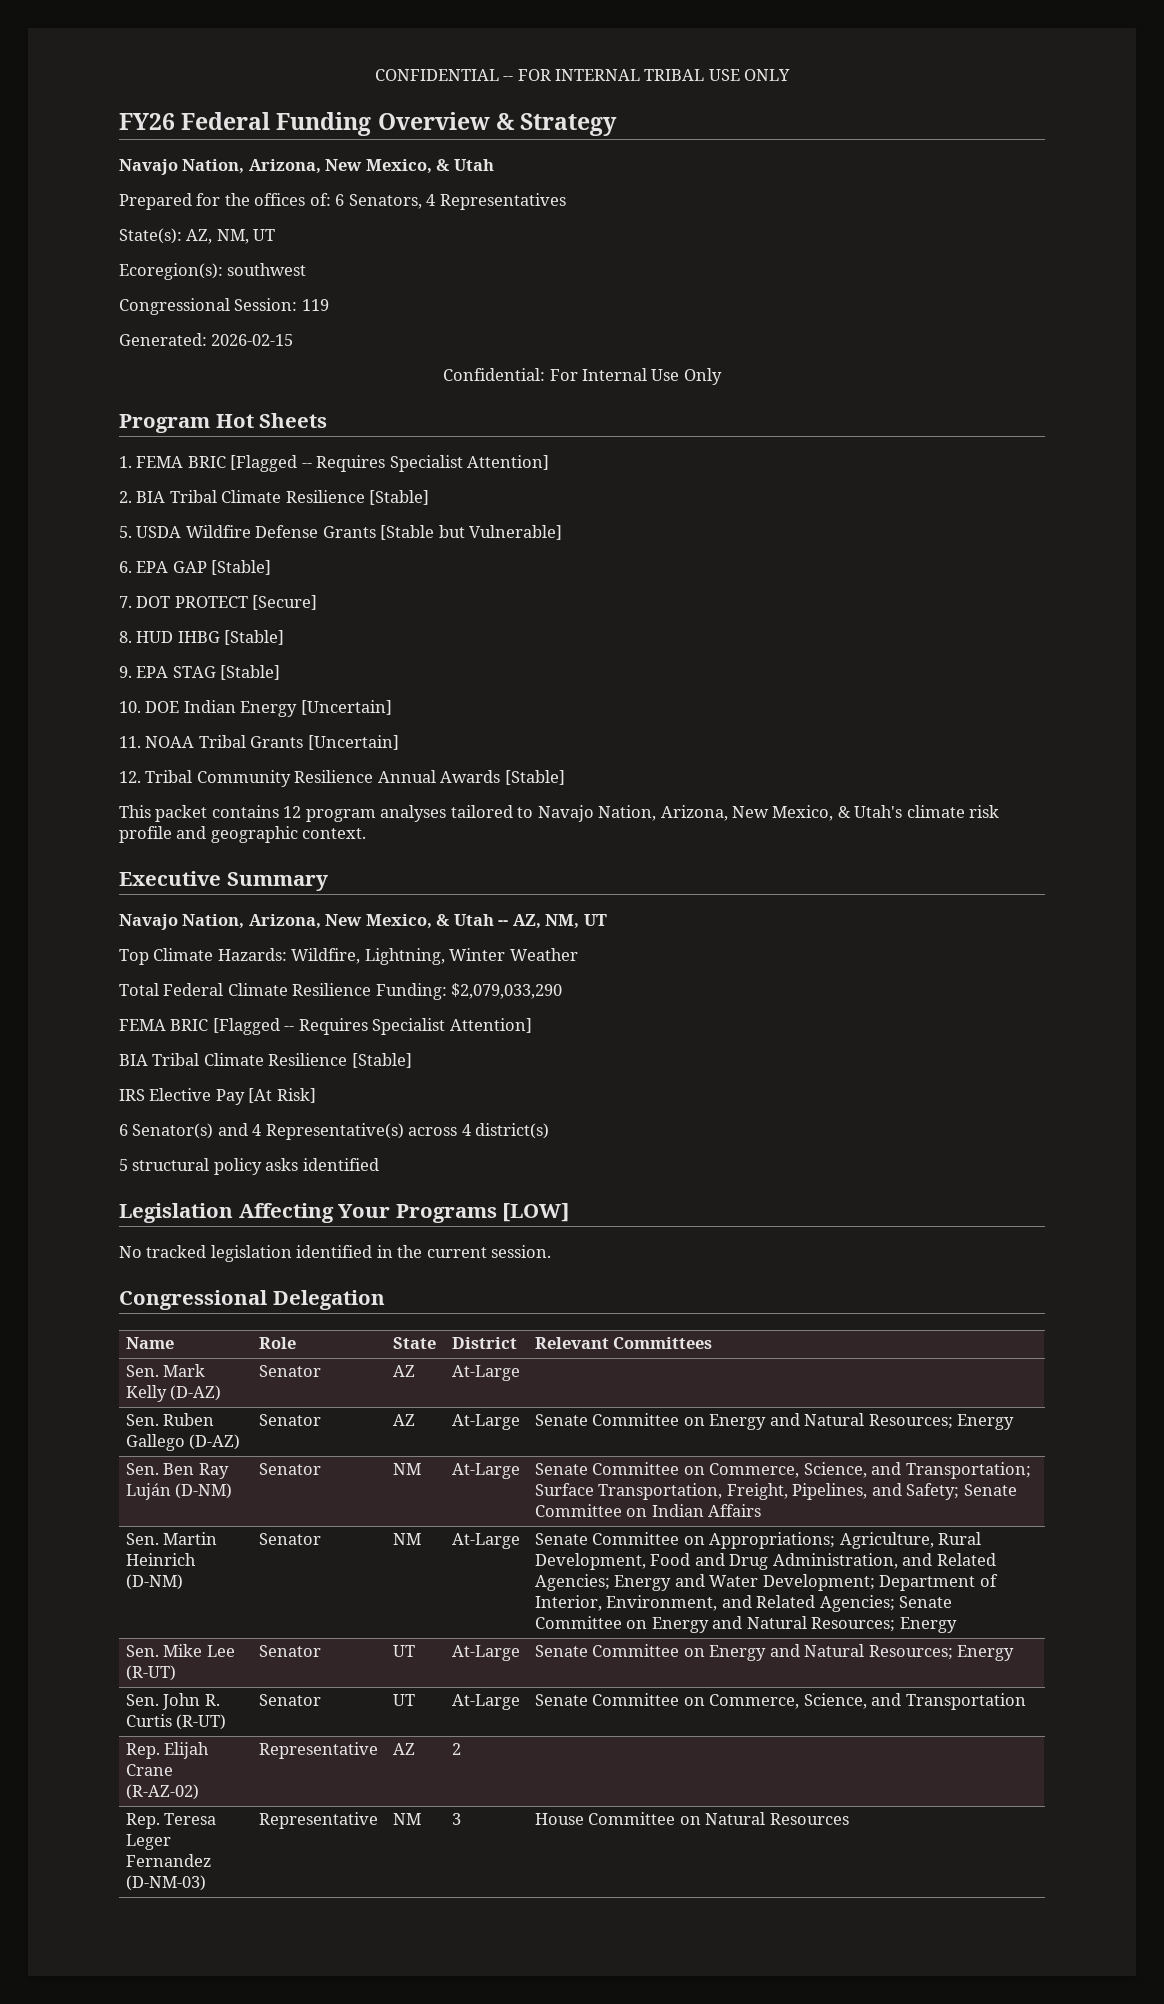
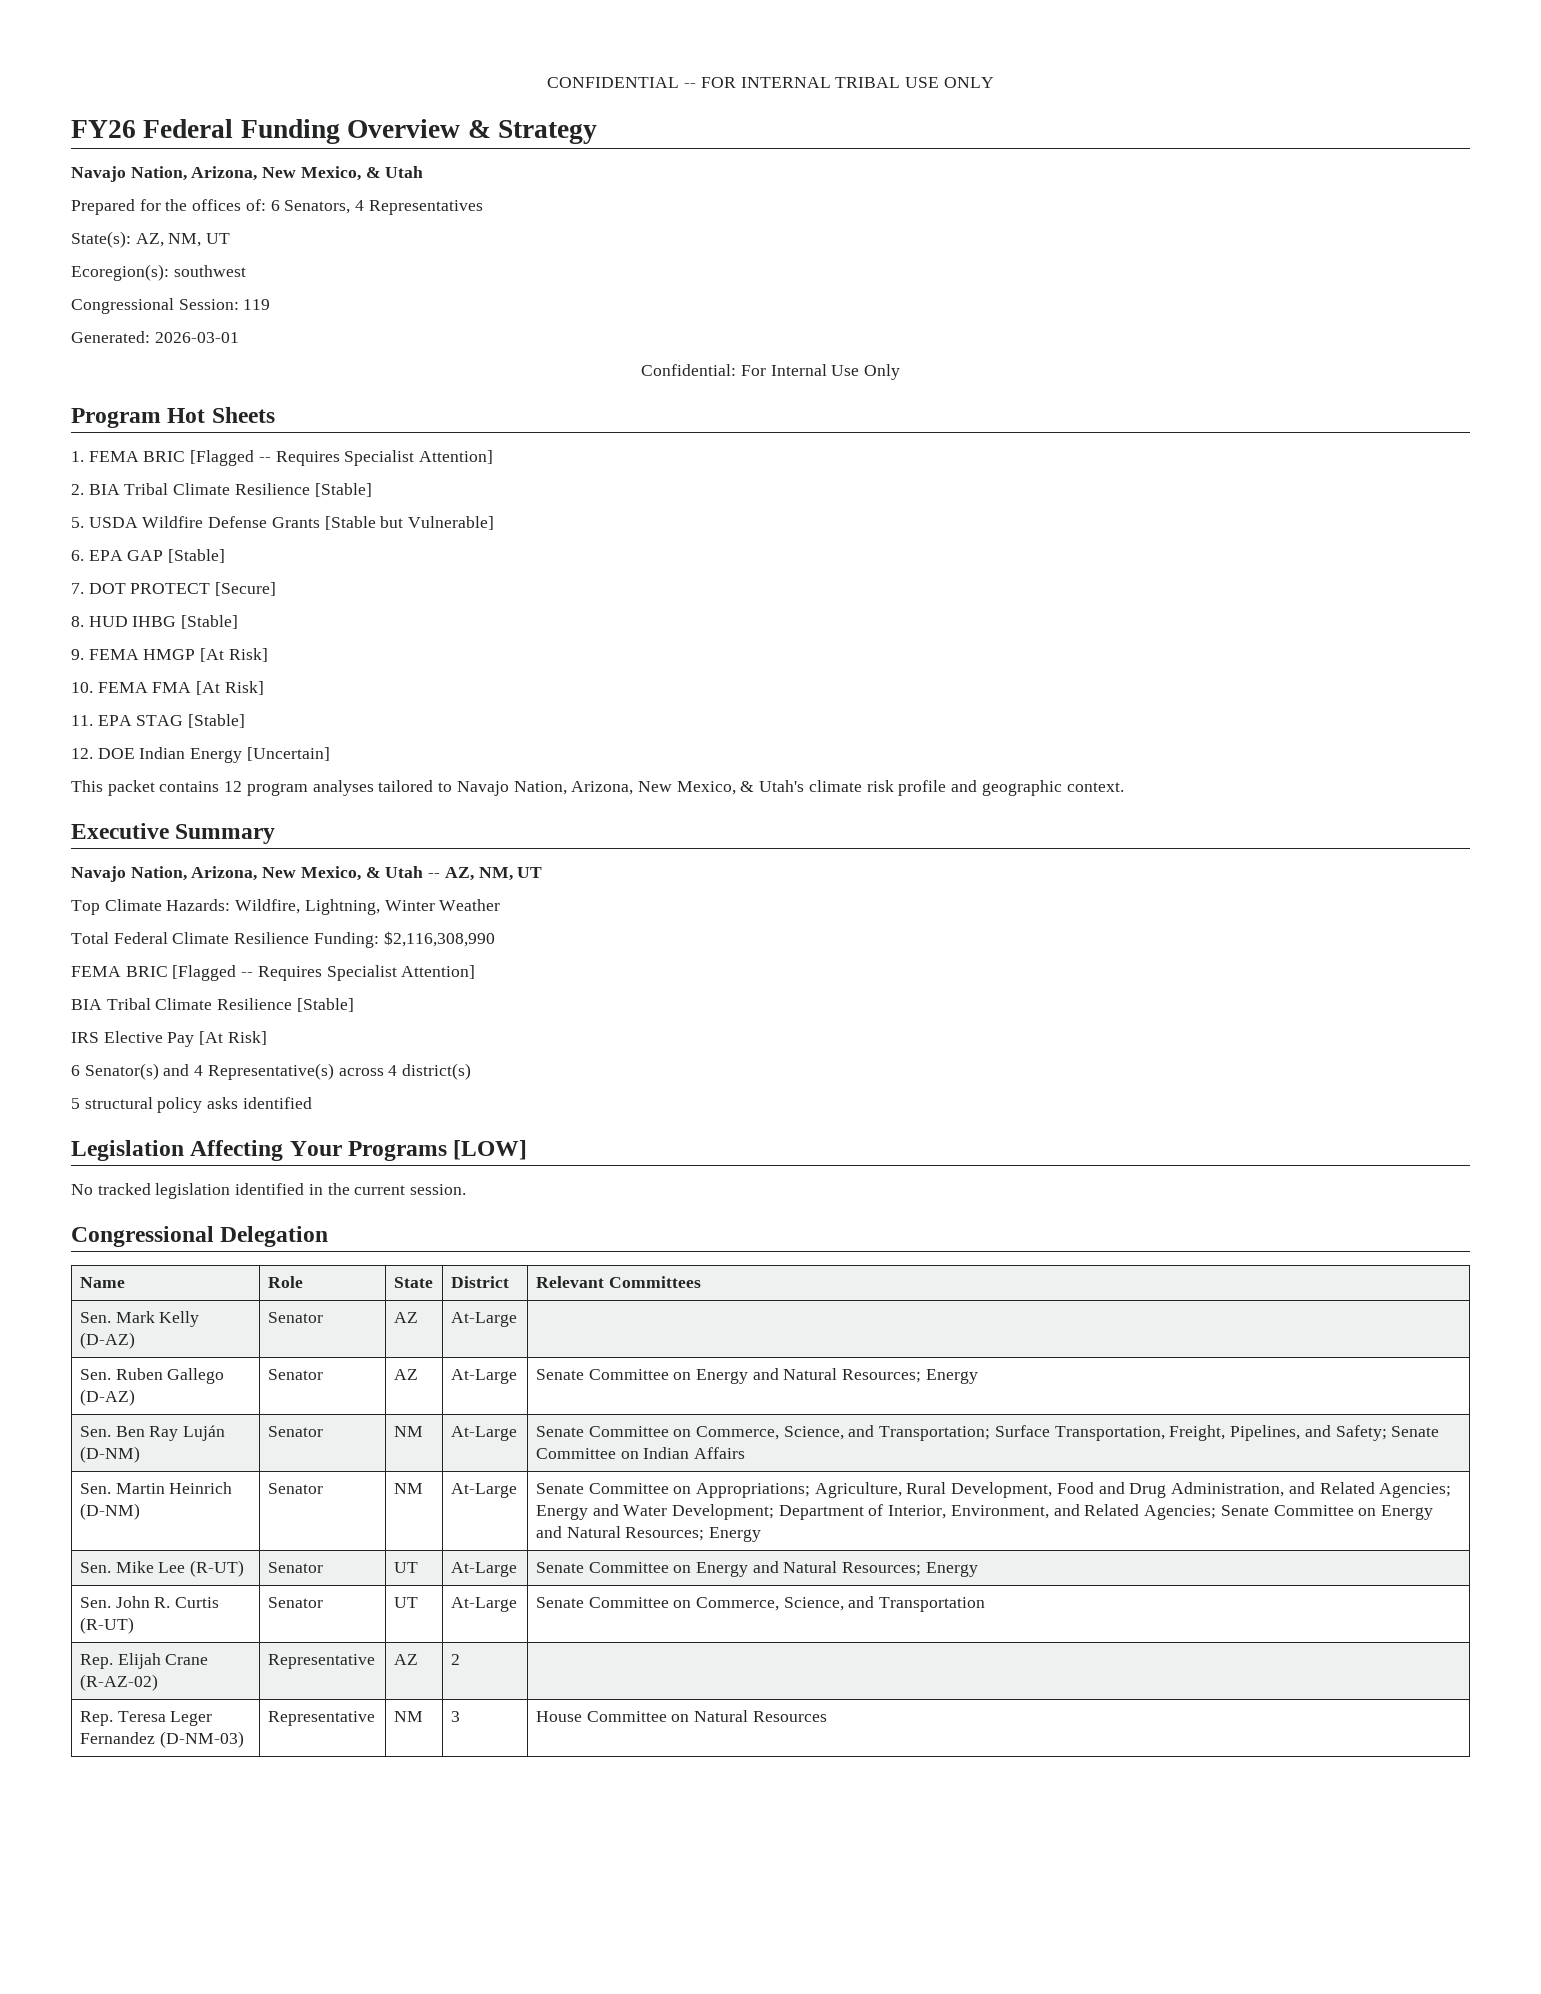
- Generated: 2026-02-15
+ Generated: 2026-03-01
- 9. EPA STAG [Stable]
+ 9. FEMA HMGP [At Risk]
+ 10. FEMA FMA [At Risk]
+ 11. EPA STAG [Stable]
- 10. DOE Indian Energy [Uncertain]
+ 12. DOE Indian Energy [Uncertain]
- 11. NOAA Tribal Grants [Uncertain]
- 12. Tribal Community Resilience Annual Awards [Stable]
- Total Federal Climate Resilience Funding: $2,079,033,290
+ Total Federal Climate Resilience Funding: $2,116,308,990

